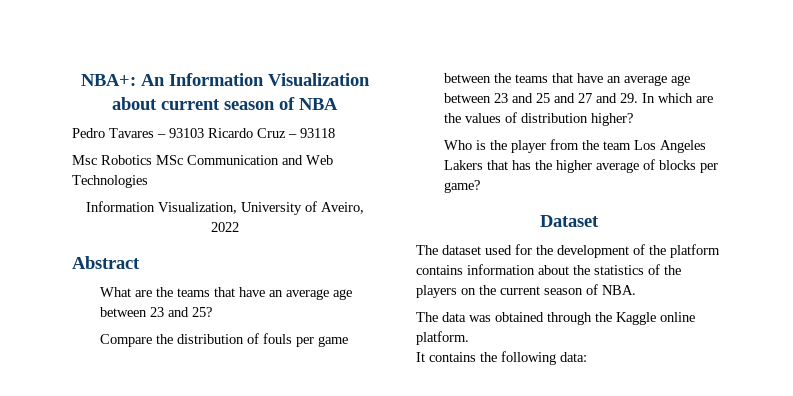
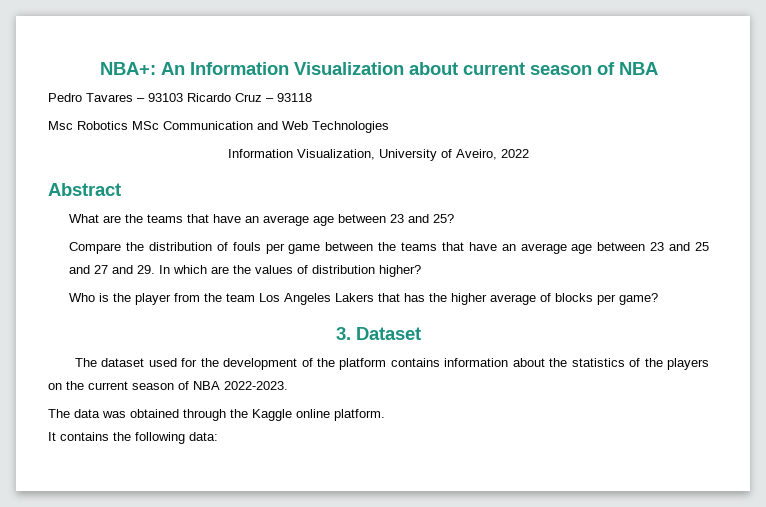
- Dataset
+ 3. Dataset
- The dataset used for the development of the platform contains information about the statistics of the players on the current season of NBA.
+ The dataset used for the development of the platform contains information about the statistics of the players on the current season of NBA 2022-2023.

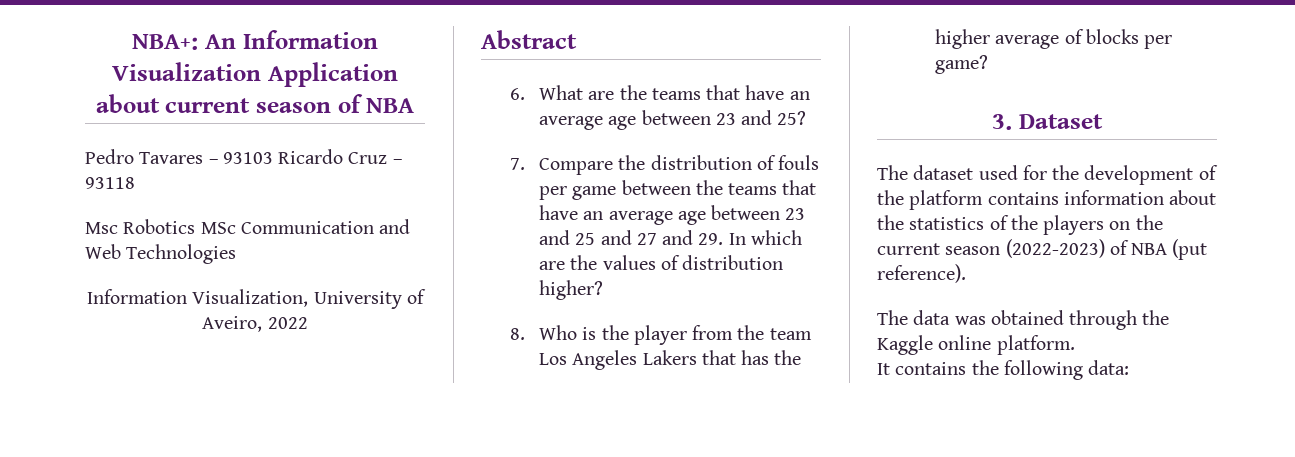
- NBA+: An Information Visualization about current season of NBA
+ NBA+: An Information Visualization Application about current season of NBA
- What are the teams that have an average age between 23 and 25?
+ 6. What are the teams that have an average age between 23 and 25?
- Compare the distribution of fouls per game between the teams that have an average age between 23 and 25 and 27 and 29. In which are the values of distribution higher?
+ 7. Compare the distribution of fouls per game between the teams that have an average age between 23 and 25 and 27 and 29. In which are the values of distribution higher?
- Who is the player from the team Los Angeles Lakers that has the higher average of blocks per game?
+ 8. Who is the player from the team Los Angeles Lakers that has the higher average of blocks per game?
- The dataset used for the development of the platform contains information about the statistics of the players on the current season of NBA 2022-2023.
+ The dataset used for the development of the platform contains information about the statistics of the players on the current season (2022-2023) of NBA (put reference).

